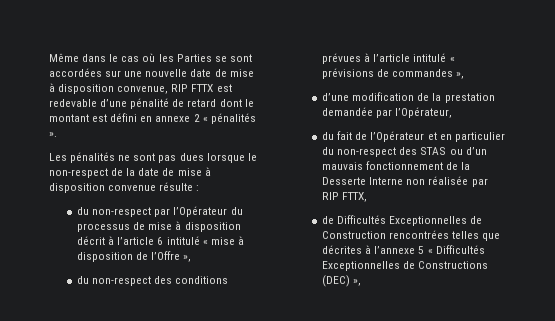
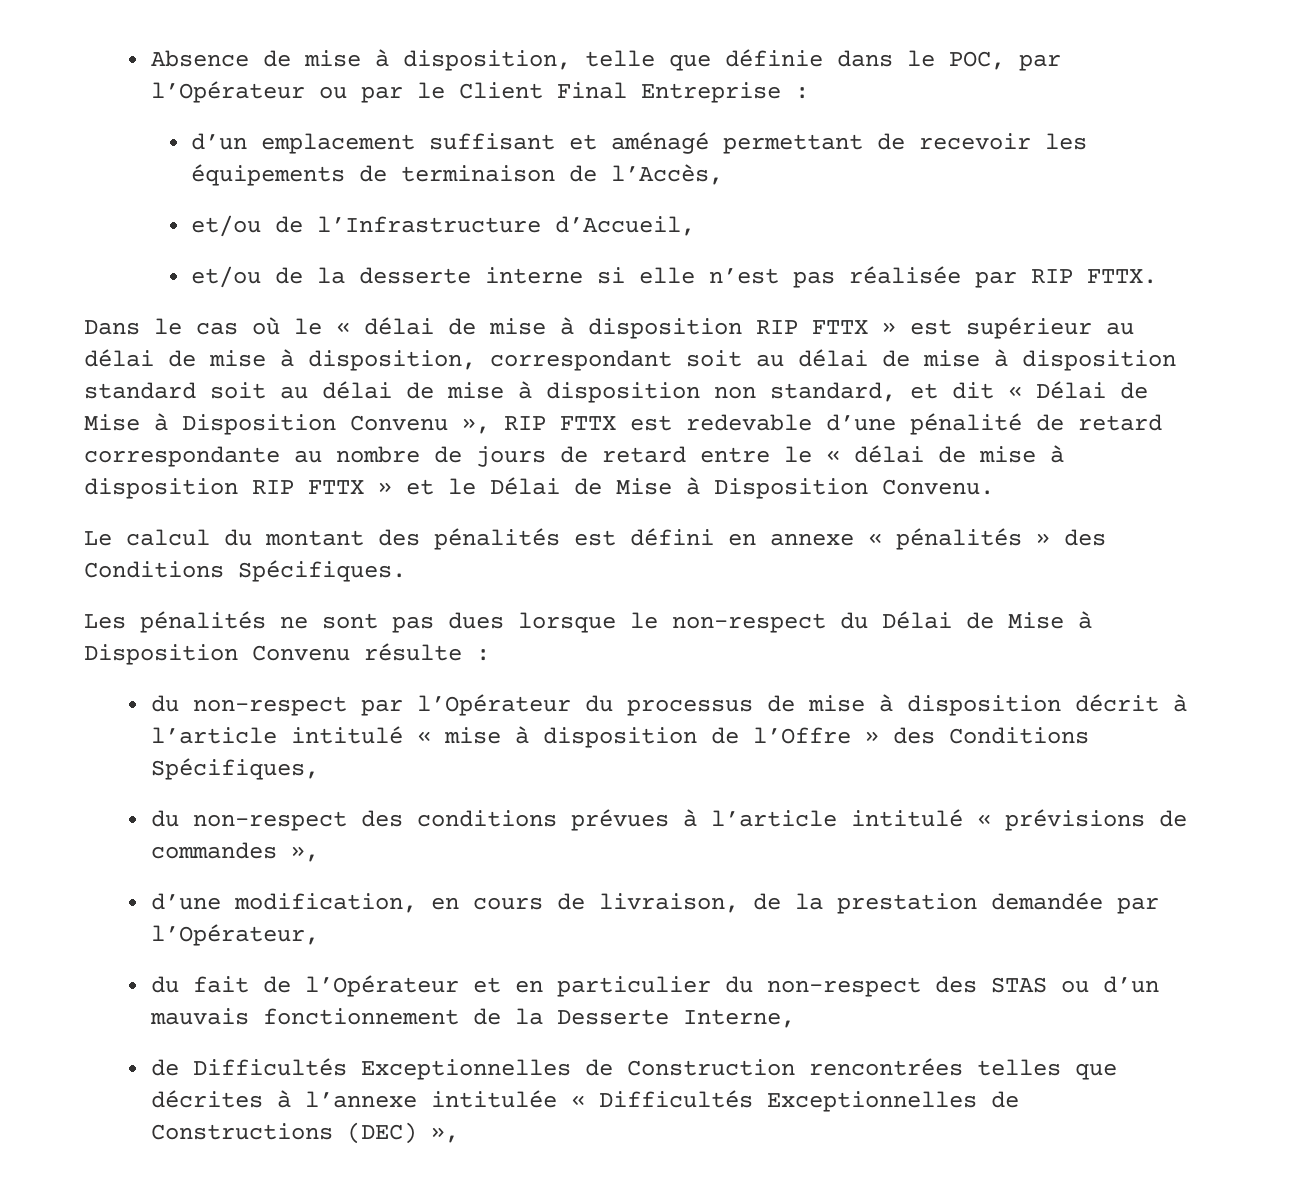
- Même dans le cas où les Parties se sont accordées sur une nouvelle date de mise à disposition convenue, RIP FTTX est redevable d’une pénalité de retard dont le montant est défini en annexe 2 « pénalités ».
+ Absence de mise à disposition, telle que définie dans le POC, par l’Opérateur ou par le Client Final Entreprise :
+ d’un emplacement suffisant et aménagé permettant de recevoir les équipements de terminaison de l’Accès,
+ et/ou de l’Infrastructure d’Accueil,
+ et/ou de la desserte interne si elle n’est pas réalisée par RIP FTTX.
+ Dans le cas où le « délai de mise à disposition RIP FTTX » est supérieur au délai de mise à disposition, correspondant soit au délai de mise à disposition standard soit au délai de mise à disposition non standard, et dit « Délai de Mise à Disposition Convenu », RIP FTTX est redevable d’une pénalité de retard correspondante au nombre de jours de retard entre le « délai de mise à disposition RIP FTTX » et le Délai de Mise à Disposition Convenu.
+ Le calcul du montant des pénalités est défini en annexe « pénalités » des Conditions Spécifiques.
- Les pénalités ne sont pas dues lorsque le non-respect de la date de mise à disposition convenue résulte :
+ Les pénalités ne sont pas dues lorsque le non-respect du Délai de Mise à Disposition Convenu résulte :
- du non-respect par l’Opérateur du processus de mise à disposition décrit à l’article 6 intitulé « mise à disposition de l’Offre »,
+ du non-respect par l’Opérateur du processus de mise à disposition décrit à l’article intitulé « mise à disposition de l’Offre » des Conditions Spécifiques,
- d’une modification de la prestation demandée par l’Opérateur,
+ d’une modification, en cours de livraison, de la prestation demandée par l’Opérateur,
- du fait de l’Opérateur et en particulier du non-respect des STAS ou d’un mauvais fonctionnement de la Desserte Interne non réalisée par RIP FTTX,
+ du fait de l’Opérateur et en particulier du non-respect des STAS ou d’un mauvais fonctionnement de la Desserte Interne,
- de Difficultés Exceptionnelles de Construction rencontrées telles que décrites à l’annexe 5 « Difficultés Exceptionnelles de Constructions (DEC) »,
+ de Difficultés Exceptionnelles de Construction rencontrées telles que décrites à l’annexe intitulée « Difficultés Exceptionnelles de Constructions (DEC) »,

